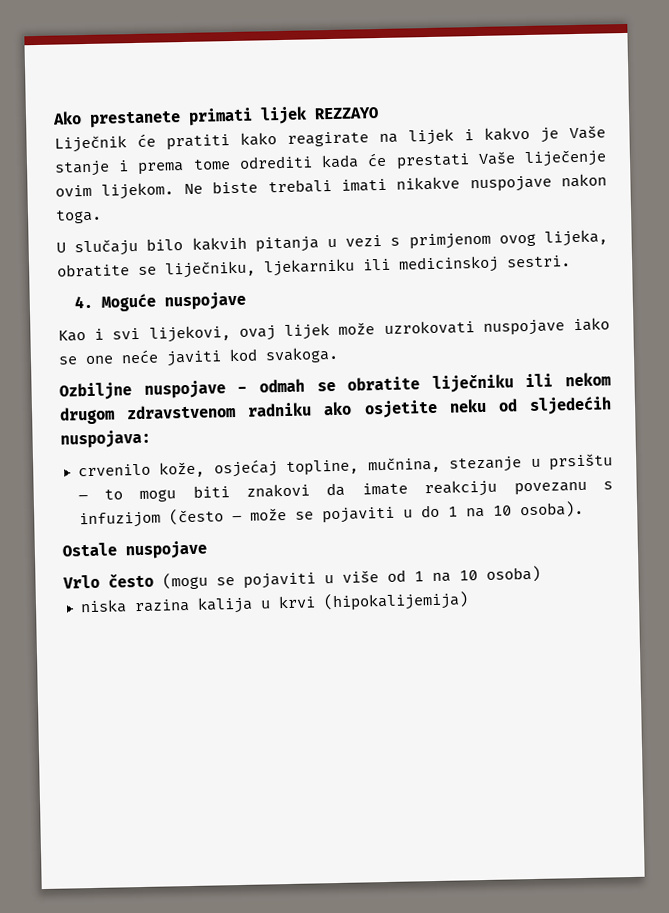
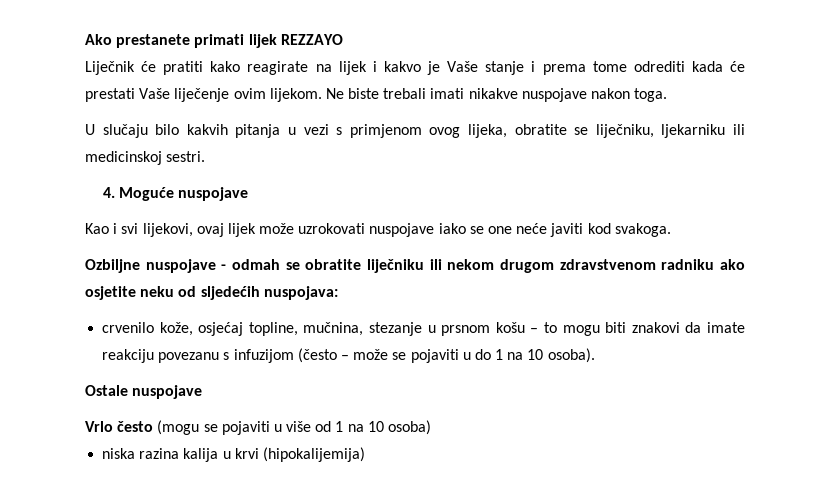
- crvenilo kože, osjećaj topline, mučnina, stezanje u prsištu – to mogu biti znakovi da imate reakciju povezanu s infuzijom (često – može se pojaviti u do 1 na 10 osoba).
+ crvenilo kože, osjećaj topline, mučnina, stezanje u prsnom košu – to mogu biti znakovi da imate reakciju povezanu s infuzijom (često – može se pojaviti u do 1 na 10 osoba).

